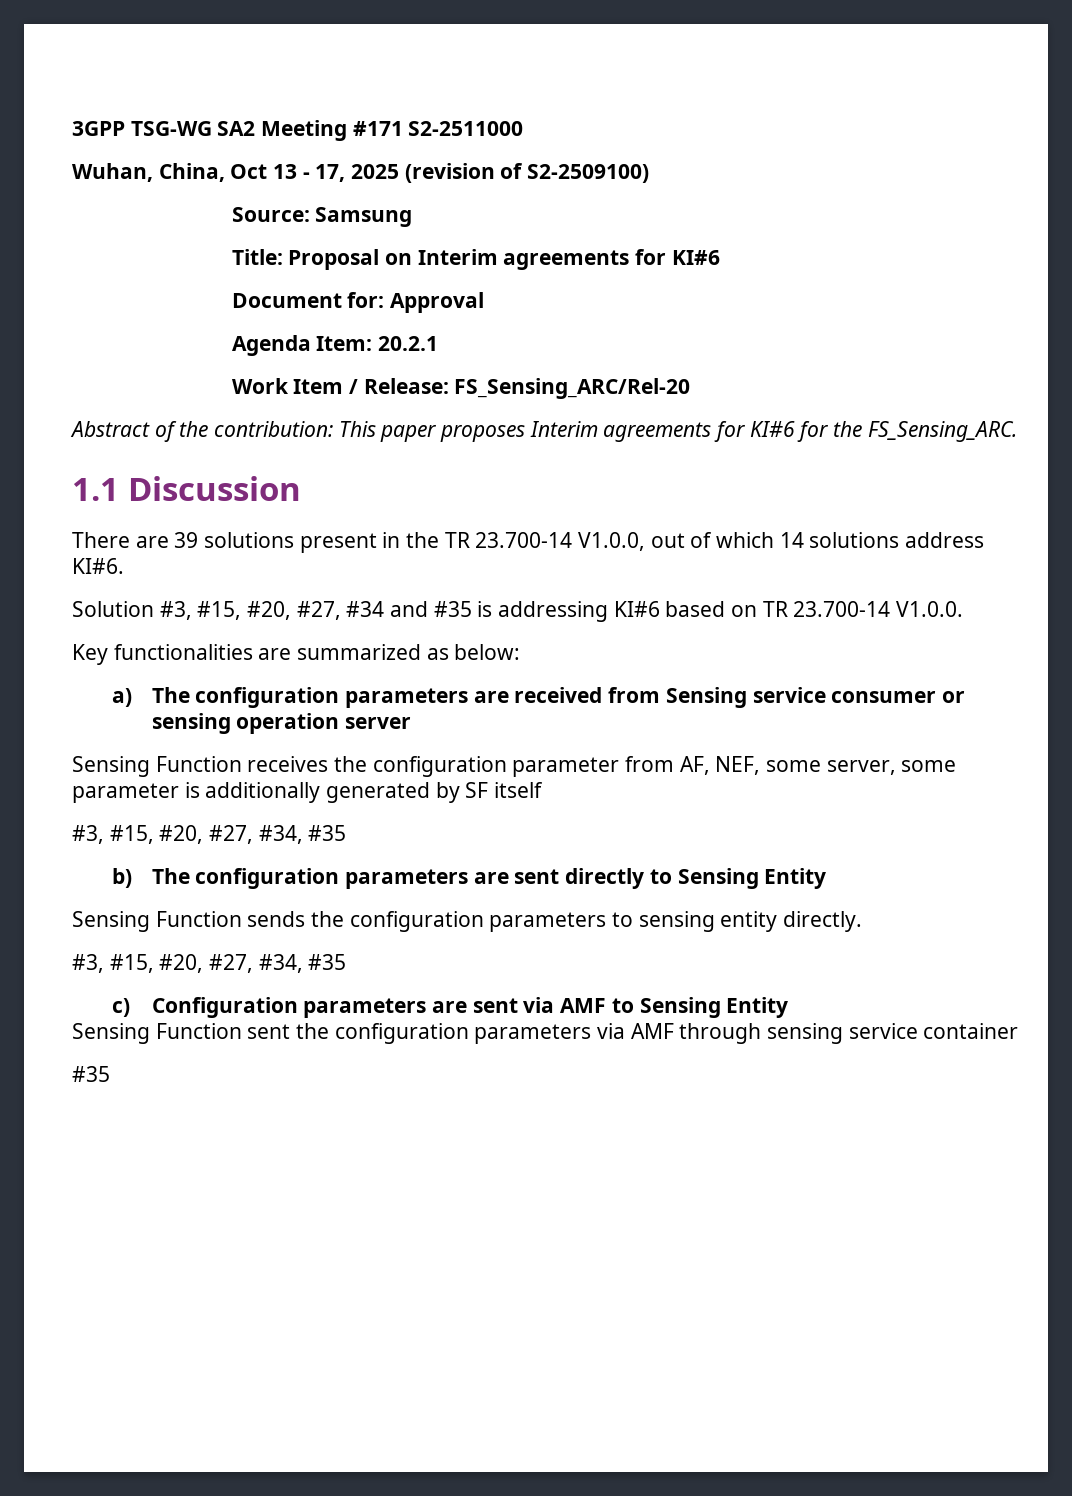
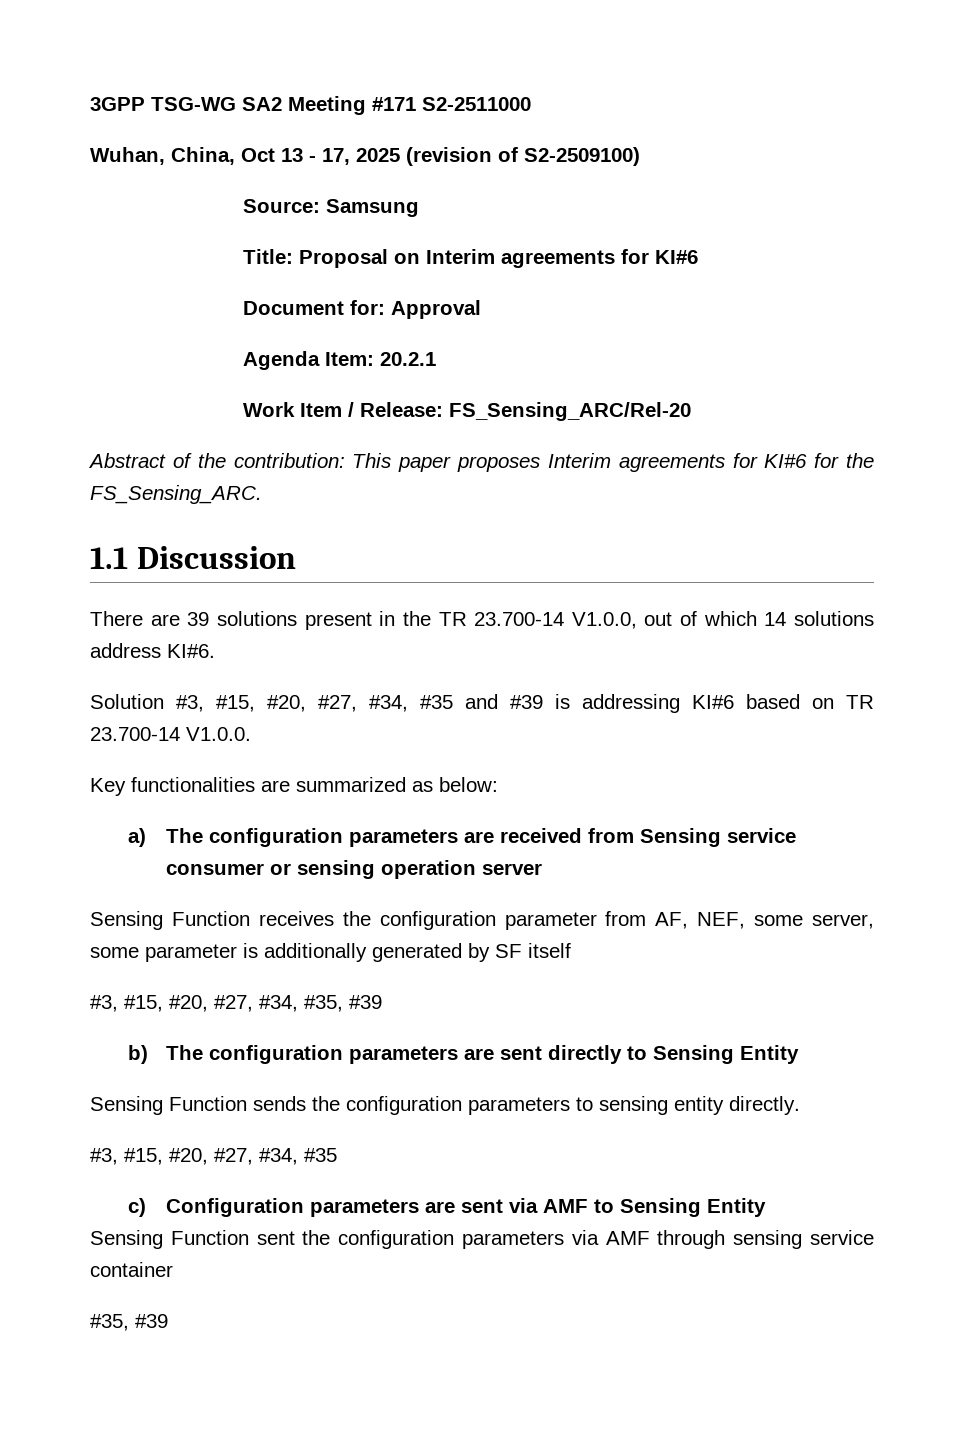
- Solution #3, #15, #20, #27, #34 and #35 is addressing KI#6 based on TR 23.700-14 V1.0.0.
+ Solution #3, #15, #20, #27, #34, #35 and #39 is addressing KI#6 based on TR 23.700-14 V1.0.0.
  Sensing Function receives the configuration parameter from AF, NEF, some server, some parameter is additionally generated by SF itself
- #3, #15, #20, #27, #34, #35
+ #3, #15, #20, #27, #34, #35, #39
  Sensing Function sent the configuration parameters via AMF through sensing service container
- #35
+ #35, #39

